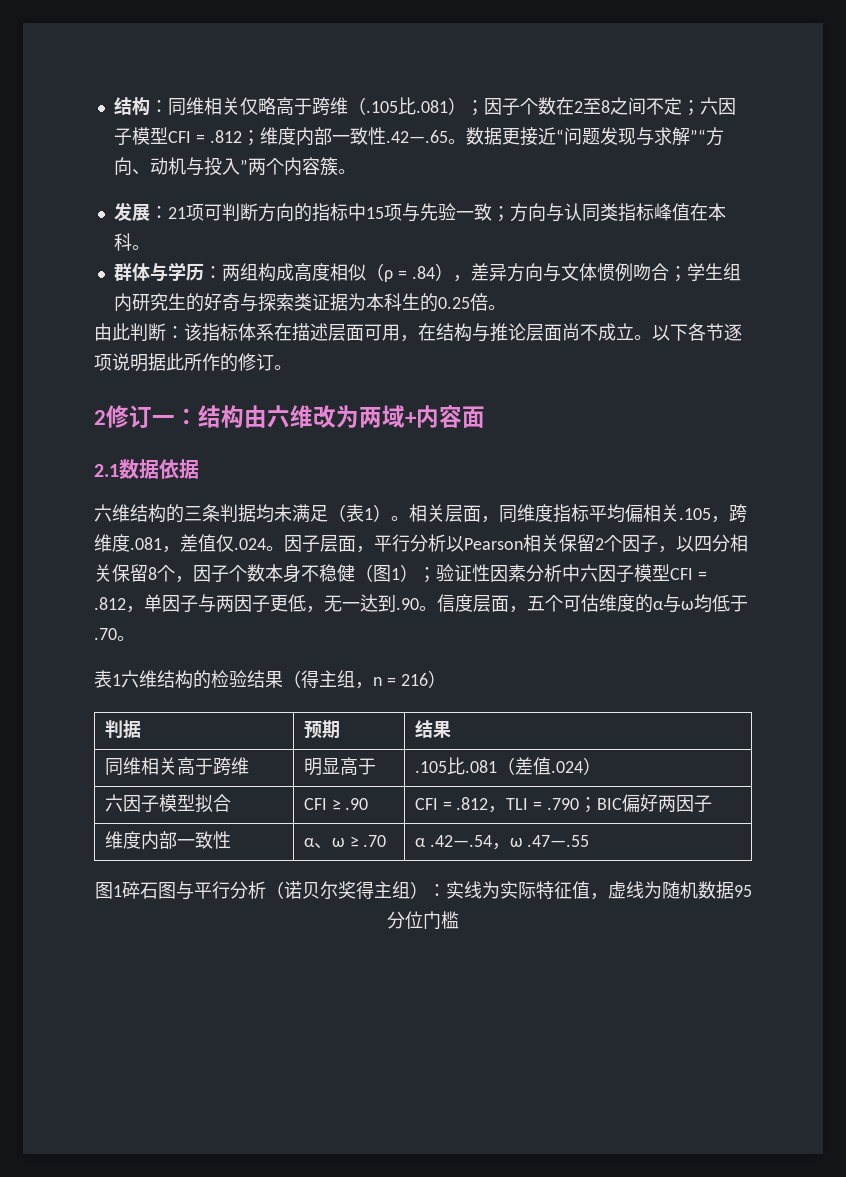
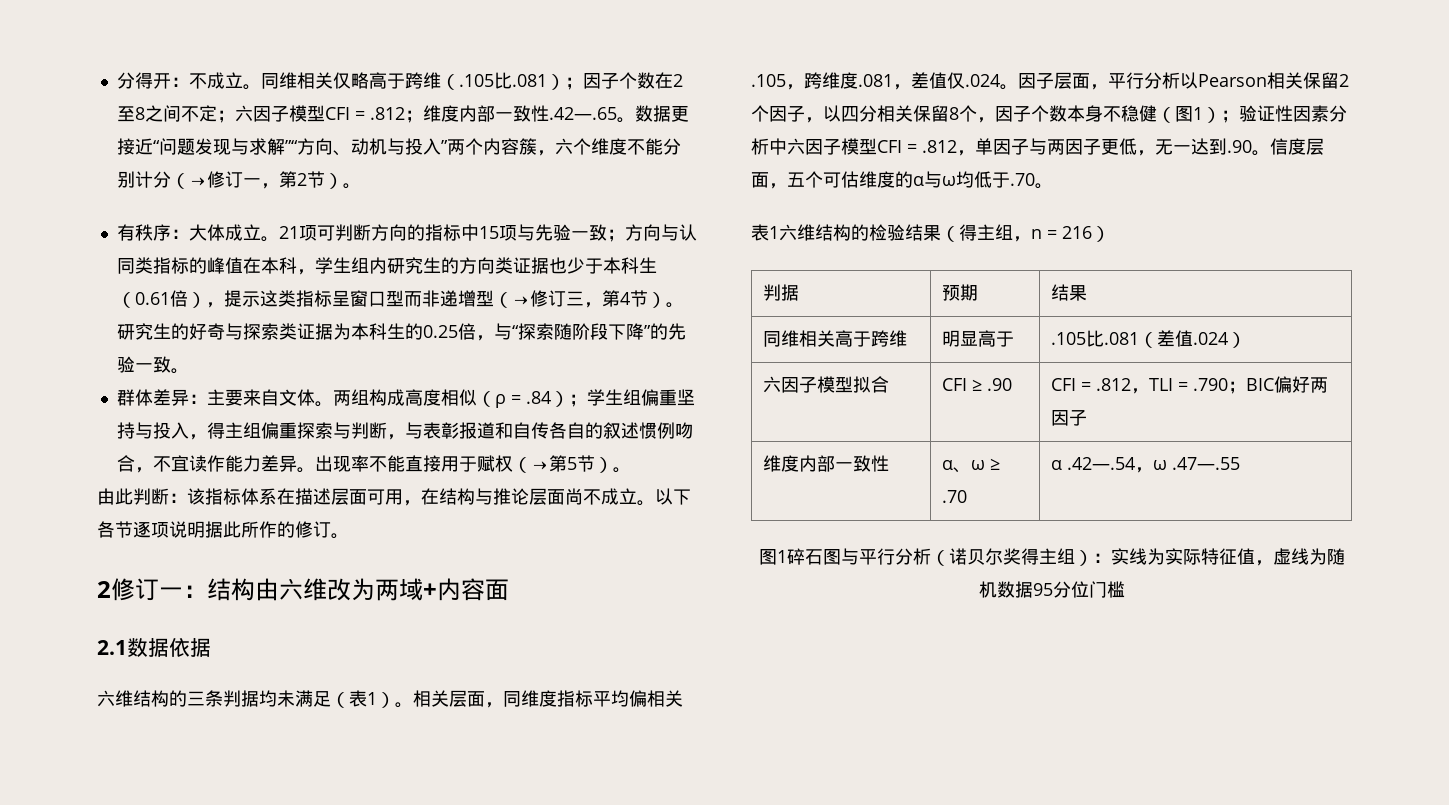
- 结构：同维相关仅略高于跨维（.105比.081）；因子个数在2至8之间不定；六因子模型CFI = .812；维度内部一致性.42—.65。
+ 分得开：不成立。同维相关仅略高于跨维（.105比.081）；因子个数在2至8之间不定；六因子模型CFI = .812；维度内部一致性.42—.65。
- 数据更接近“问题发现与求解”“方向、动机与投入”两个内容簇。
- 发展：21项可判断方向的指标中15项与先验一致；方向与认同类指标峰值在本科。
- 群体与学历：两组构成高度相似（ρ = .84），差异方向与文体惯例吻合；学生组内研究生的好奇与探索类证据为本科生的0.25倍。
+ 数据更接近“问题发现与求解”“方向、动机与投入”两个内容簇，六个维度不能分别计分（→修订一，第2节）。
+ 有秩序：大体成立。21项可判断方向的指标中15项与先验一致；方向与认同类指标的峰值在本科，学生组内研究生的方向类证据也少于本科生（0.61倍），提示这类指标呈窗口型而非递增型（→修订三，第4节）。研究生的好奇与探索类证据为本科生的0.25倍，与“探索随阶段下降”的先验一致。
+ 群体差异：主要来自文体。两组构成高度相似（ρ = .84）；学生组偏重坚持与投入，得主组偏重探索与判断，与表彰报道和自传各自的叙述惯例吻合，不宜读作能力差异。出现率不能直接用于赋权（→第5节）。

